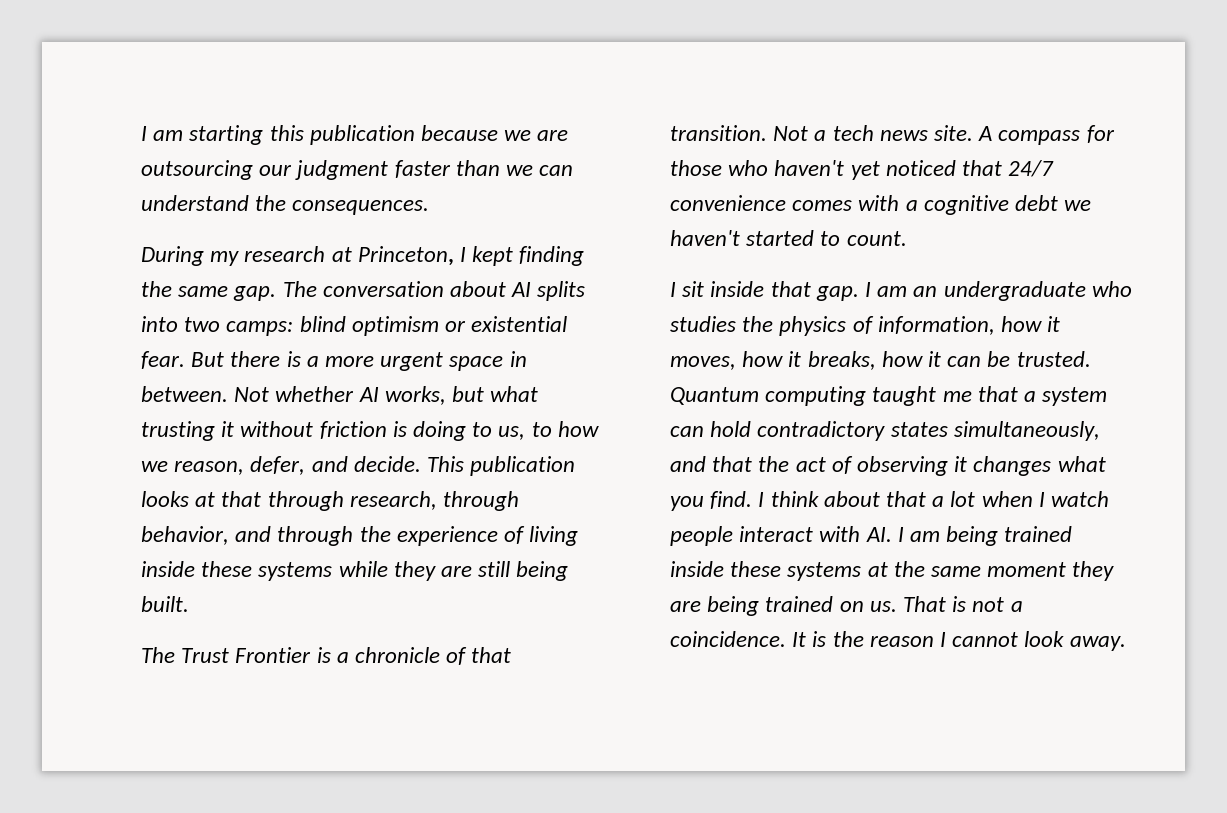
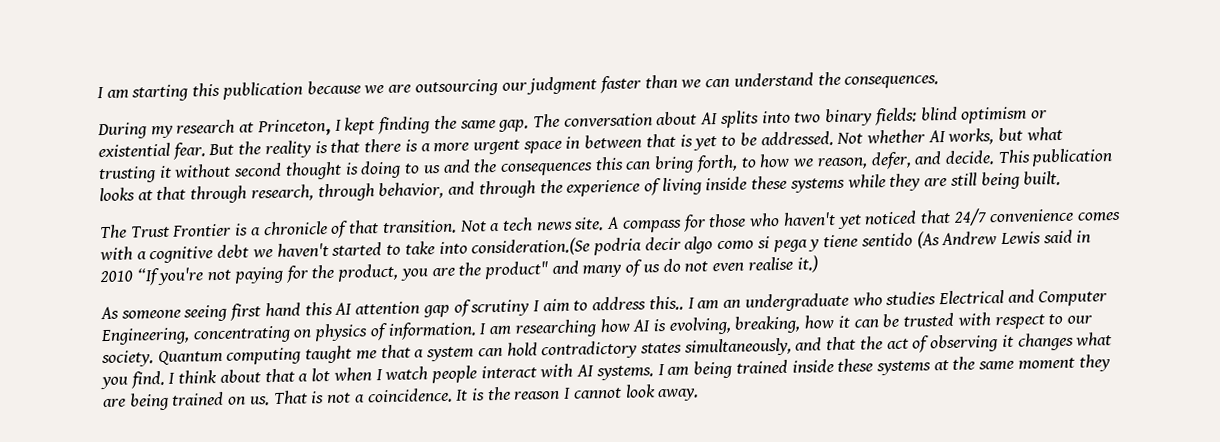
- The conversation about AI splits into two camps: blind optimism or existential fear.
+ The conversation about AI splits into two binary fields: blind optimism or existential fear.
- But there is a more urgent space in between.
+ But the reality is that there is a more urgent space in between that is yet to be addressed.
- Not whether AI works, but what trusting it without friction is doing to us, to how we reason, defer, and decide.
+ Not whether AI works, but what trusting it without second thought is doing to us and the consequences this can bring forth, to how we reason, defer, and decide.
- A compass for those who haven't yet noticed that 24/7 convenience comes with a cognitive debt we haven't started to count.
- I sit inside that gap.
+ A compass for those who haven't yet noticed that 24/7 convenience comes with a cognitive debt we haven't started to take into consideration.(Se podria decir algo como si pega y tiene sentido (As Andrew Lewis said in 2010 “If you're not paying for the product, you are the product" and many of us do not even realise it.)
+ As someone seeing first hand this AI attention gap of scrutiny I aim to address this..
- I am an undergraduate who studies the physics of information, how it moves, how it breaks, how it can be trusted.
+ I am an undergraduate who studies Electrical and Computer Engineering, concentrating on physics of information. I am researching how AI is evolving, breaking, how it can be trusted with respect to our society.
- I think about that a lot when I watch people interact with AI. I am being trained inside these systems at the same moment they are being trained on us.
+ I think about that a lot when I watch people interact with AI systems. I am being trained inside these systems at the same moment they are being trained on us.

